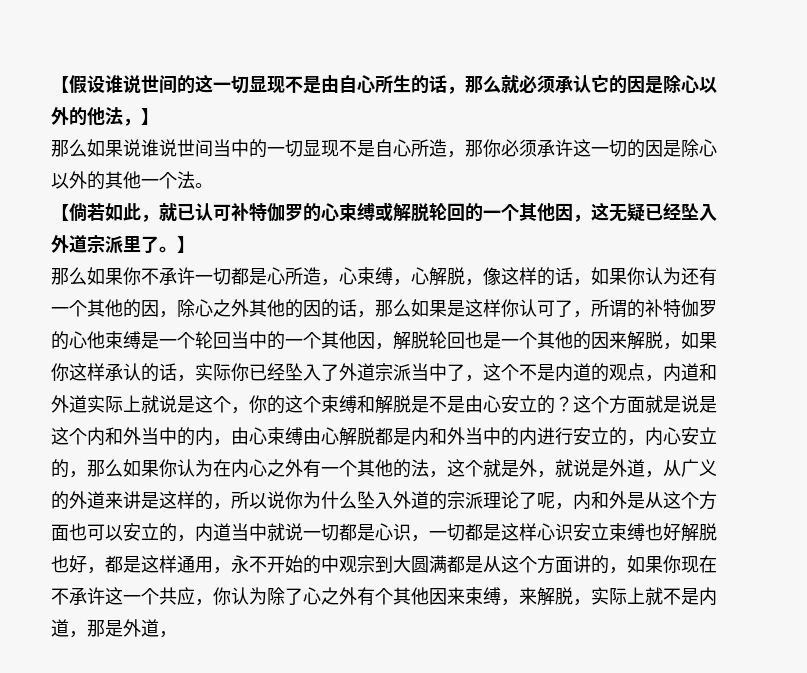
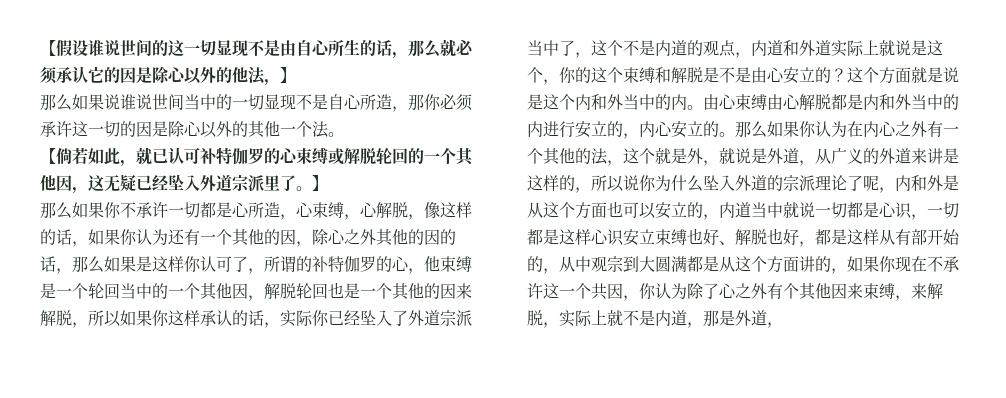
- 那么如果你不承许一切都是心所造，心束缚，心解脱，像这样的话，如果你认为还有一个其他的因，除心之外其他的因的话，那么如果是这样你认可了，所谓的补特伽罗的心他束缚是一个轮回当中的一个其他因，解脱轮回也是一个其他的因来解脱，如果你这样承认的话，实际你已经坠入了外道宗派当中了，这个不是内道的观点，内道和外道实际上就说是这个，你的这个束缚和解脱是不是由心安立的？
+ 那么如果你不承许一切都是心所造，心束缚，心解脱，像这样的话，如果你认为还有一个其他的因，除心之外其他的因的话，那么如果是这样你认可了，所谓的补特伽罗的心，他束缚是一个轮回当中的一个其他因，解脱轮回也是一个其他的因来解脱，所以如果你这样承认的话，实际你已经坠入了外道宗派当中了，这个不是内道的观点，内道和外道实际上就说是这个，你的这个束缚和解脱是不是由心安立的？
- 这个方面就是说是这个内和外当中的内，由心束缚由心解脱都是内和外当中的内进行安立的，内心安立的，那么如果你认为在内心之外有一个其他的法，这个就是外，就说是外道，从广义的外道来讲是这样的，所以说你为什么坠入外道的宗派理论了呢，内和外是从这个方面也可以安立的，内道当中就说一切都是心识，一切都是这样心识安立束缚也好解脱也好，都是这样通用，永不开始的中观宗到大圆满都是从这个方面讲的，如果你现在不承许这一个共应，你认为除了心之外有个其他因来束缚，来解脱，实际上就不是内道，那是外道，
+ 这个方面就是说是这个内和外当中的内。由心束缚由心解脱都是内和外当中的内进行安立的，内心安立的。那么如果你认为在内心之外有一个其他的法，这个就是外，就说是外道，从广义的外道来讲是这样的，所以说你为什么坠入外道的宗派理论了呢，内和外是从这个方面也可以安立的，内道当中就说一切都是心识，一切都是这样心识安立束缚也好、解脱也好，都是这样从有部开始的，从中观宗到大圆满都是从这个方面讲的，如果你现在不承许这一个共因，你认为除了心之外有个其他因来束缚，来解脱，实际上就不是内道，那是外道，

